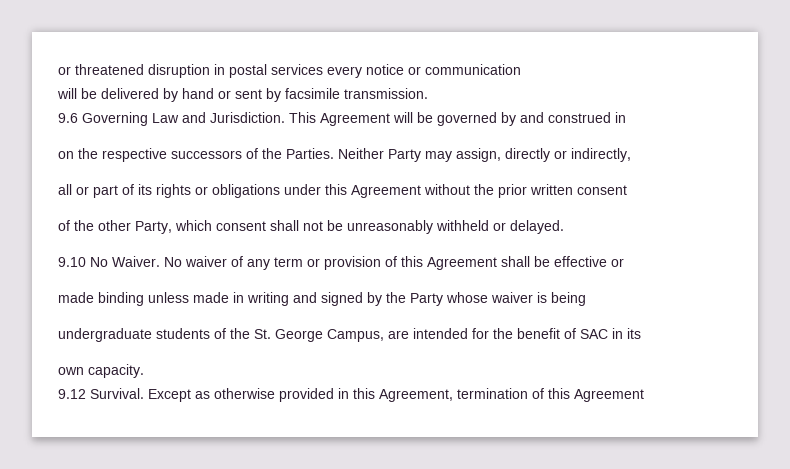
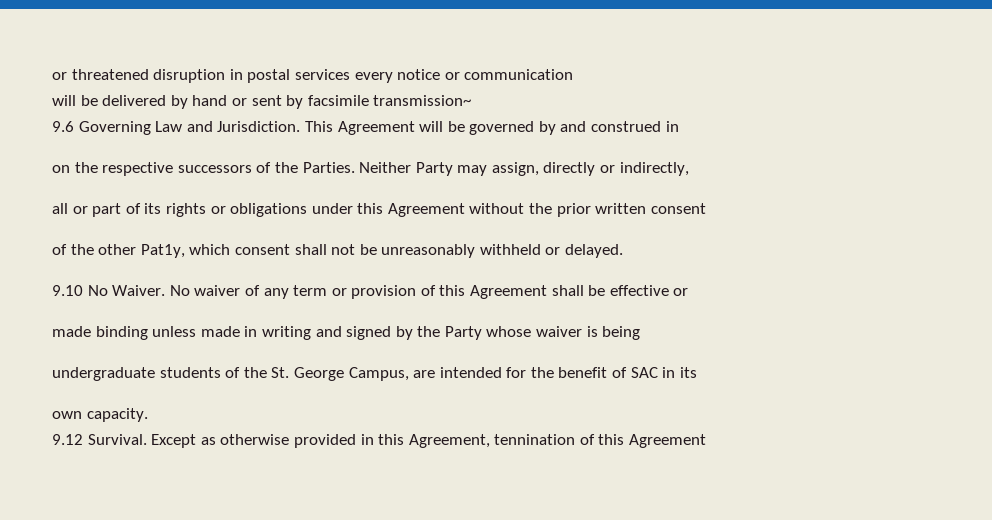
- will be delivered by hand or sent by facsimile transmission.
+ will be delivered by hand or sent by facsimile transmission~
- of the other Party, which consent shall not be unreasonably withheld or delayed.
+ of the other Pat1y, which consent shall not be unreasonably withheld or delayed.
- Except as otherwise provided in this Agreement, termination of this Agreement
+ Except as otherwise provided in this Agreement, tennination of this Agreement

